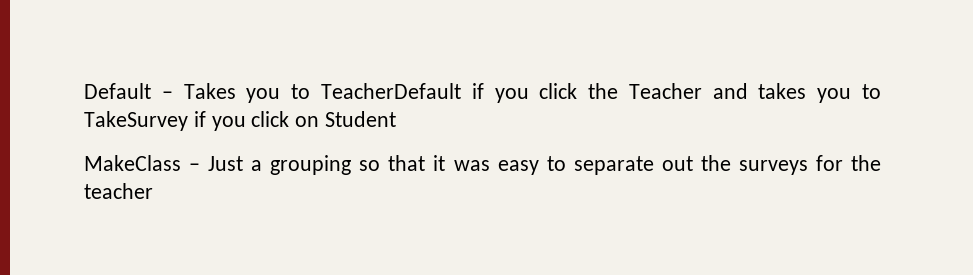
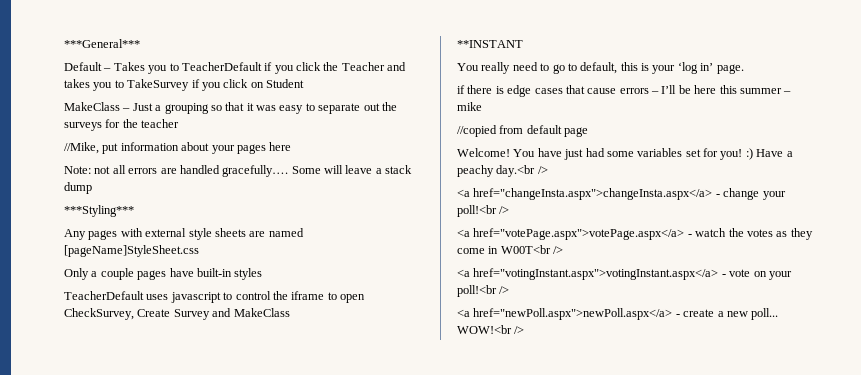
+ ***General***
+ //Mike, put information about your pages here
+ Note: not all errors are handled gracefully…. Some will leave a stack dump
+ ***Styling***
+ Any pages with external style sheets are named [pageName]StyleSheet.css
+ Only a couple pages have built-in styles
+ TeacherDefault uses javascript to control the iframe to open CheckSurvey, Create Survey and MakeClass
+ **INSTANT
+ You really need to go to default, this is your ‘log in’ page.
+ if there is edge cases that cause errors – I’ll be here this summer – mike
+ //copied from default page
+ Welcome! You have just had some variables set for you! :) Have a peachy day.<br />
+ <a href="changeInsta.aspx">changeInsta.aspx</a> - change your poll!<br />
+ <a href="votePage.aspx">votePage.aspx</a> - watch the votes as they come in W00T<br />
+ <a href="votingInstant.aspx">votingInstant.aspx</a> - vote on your poll!<br />
+ <a href="newPoll.aspx">newPoll.aspx</a> - create a new poll... WOW!<br />

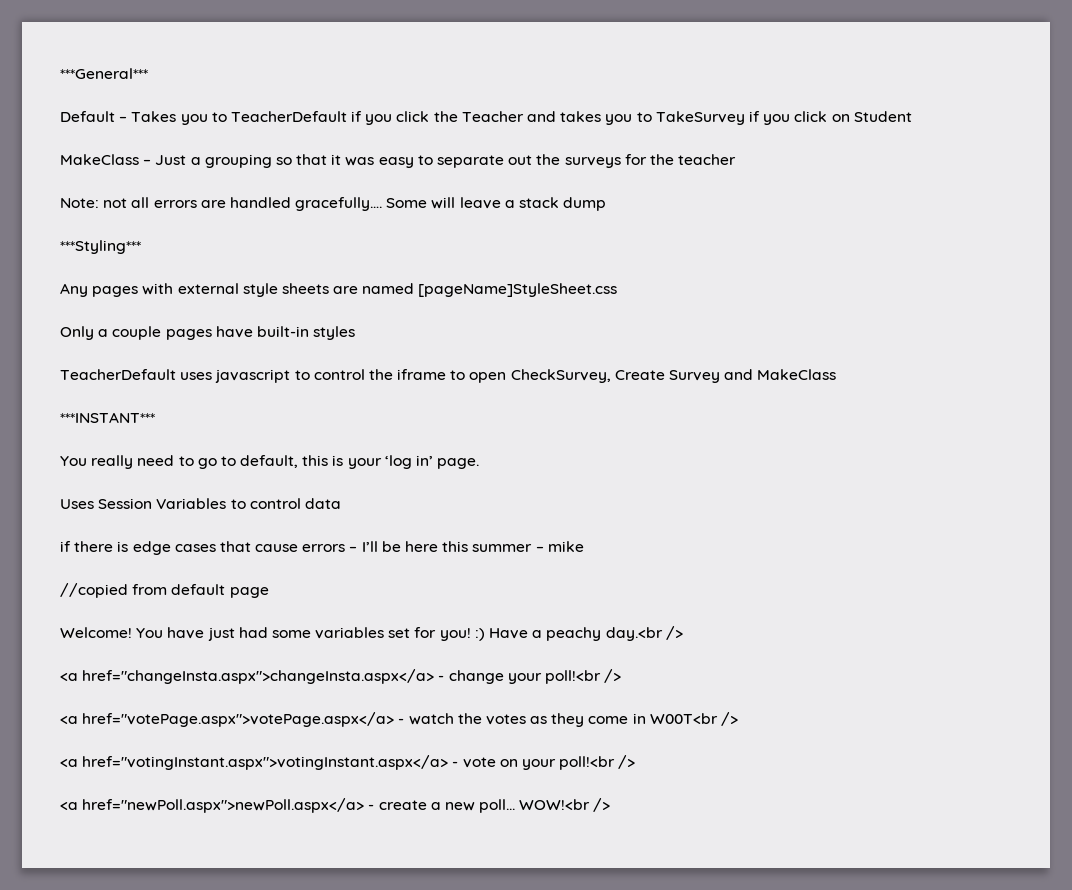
- //Mike, put information about your pages here
- **INSTANT
+ ***INSTANT***
+ Uses Session Variables to control data

